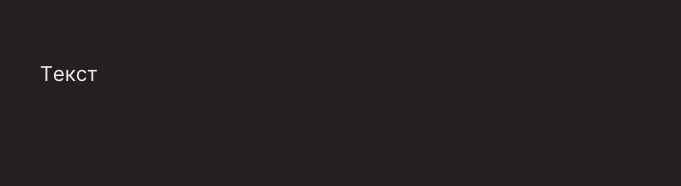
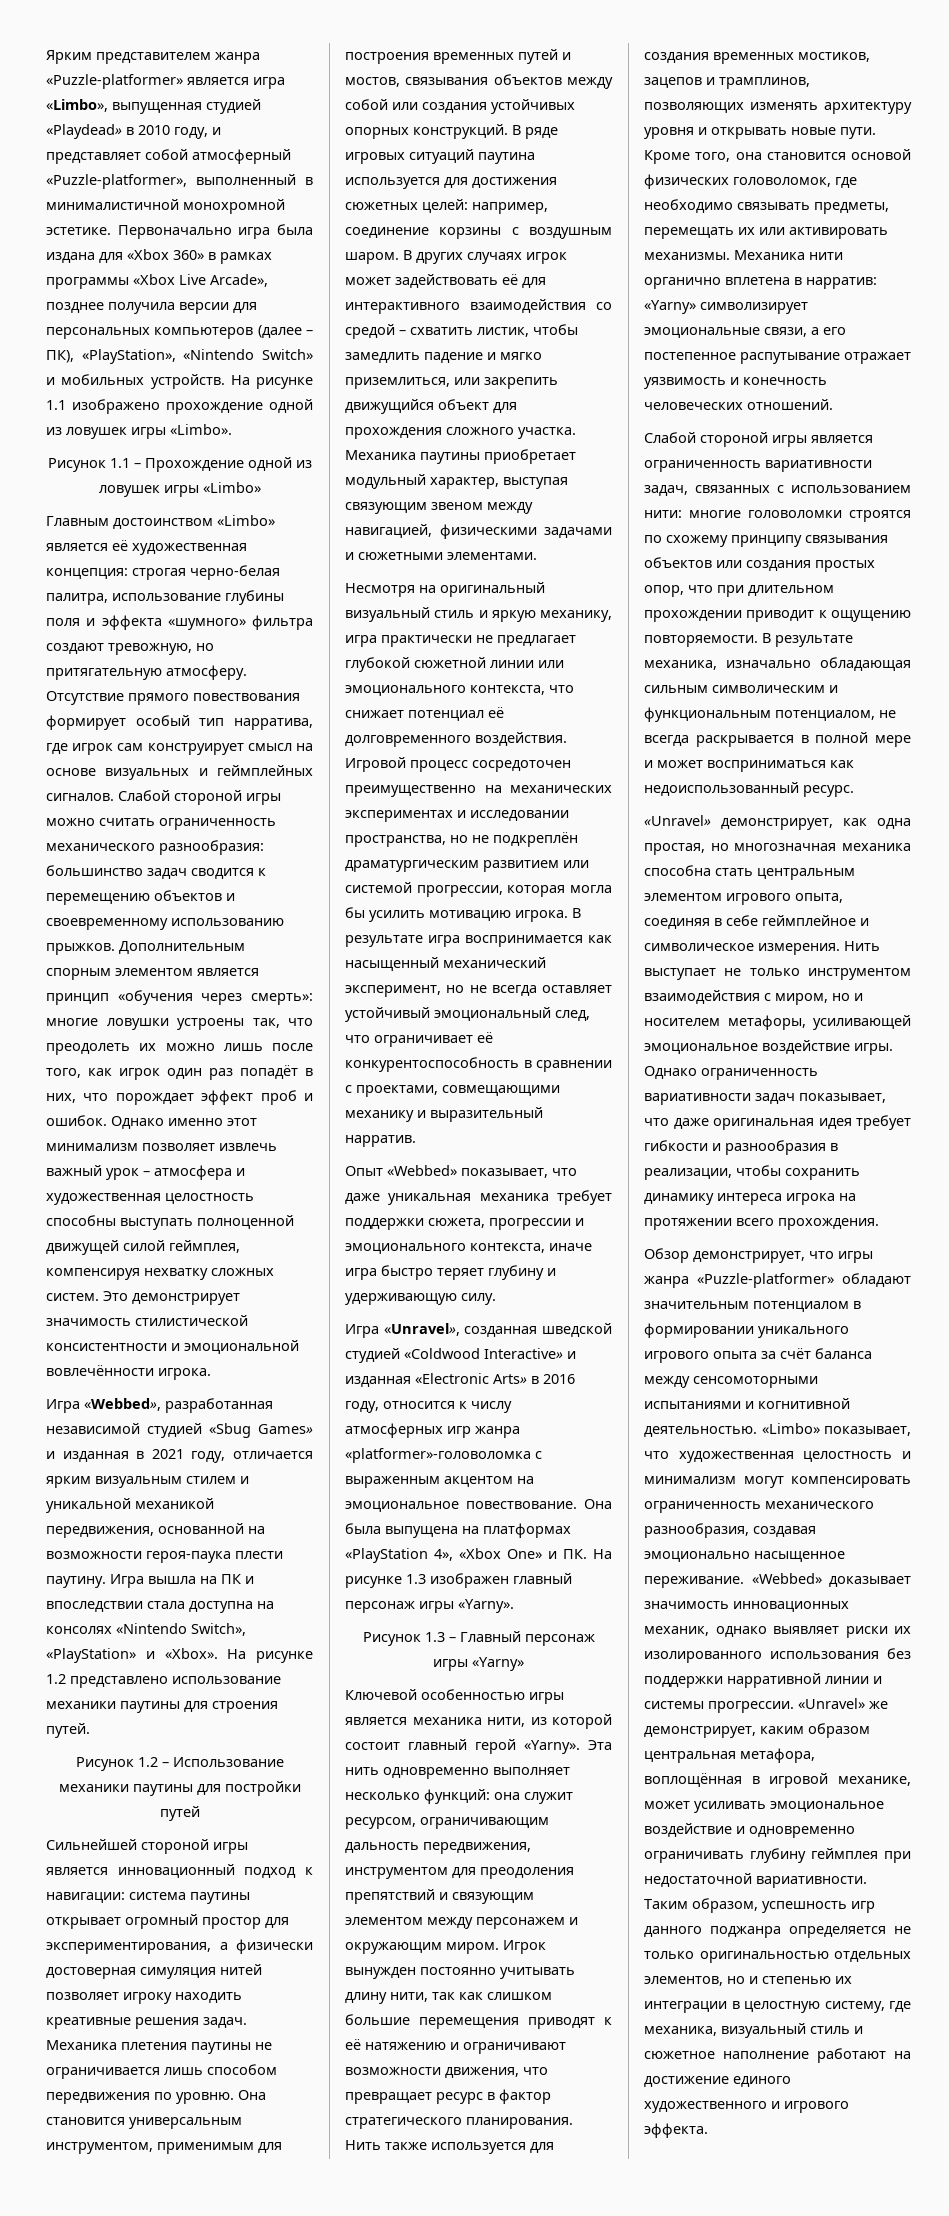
- Текст
+ Ярким представителем жанра «Puzzle-platformer» является игра «Limbo», выпущенная студией «Playdead» в 2010 году, и представляет собой атмосферный «Puzzle-platformer», выполненный в минималистичной монохромной эстетике. Первоначально игра была издана для «Xbox 360» в рамках программы «Xbox Live Arcade», позднее получила версии для персональных компьютеров (далее – ПК), «PlayStation», «Nintendo Switch» и мобильных устройств. На рисунке 1.1 изображено прохождение одной из ловушек игры «Limbo».
+ Рисунок 1.1 – Прохождение одной из ловушек игры «Limbo»
+ Главным достоинством «Limbo» является её художественная концепция: строгая черно-белая палитра, использование глубины поля и эффекта «шумного» фильтра создают тревожную, но притягательную атмосферу. Отсутствие прямого повествования формирует особый тип нарратива, где игрок сам конструирует смысл на основе визуальных и геймплейных сигналов. Слабой стороной игры можно считать ограниченность механического разнообразия: большинство задач сводится к перемещению объектов и своевременному использованию прыжков. Дополнительным спорным элементом является принцип «обучения через смерть»: многие ловушки устроены так, что преодолеть их можно лишь после того, как игрок один раз попадёт в них, что порождает эффект проб и ошибок. Однако именно этот минимализм позволяет извлечь важный урок – атмосфера и художественная целостность способны выступать полноценной движущей силой геймплея, компенсируя нехватку сложных систем. Это демонстрирует значимость стилистической консистентности и эмоциональной вовлечённости игрока.
+ Игра «Webbed», разработанная независимой студией «Sbug Games» и изданная в 2021 году, отличается ярким визуальным стилем и уникальной механикой передвижения, основанной на возможности героя-паука плести паутину. Игра вышла на ПК и впоследствии стала доступна на консолях «Nintendo Switch», «PlayStation» и «Xbox». На рисунке 1.2 представлено использование механики паутины для строения путей.
+ Рисунок 1.2 – Использование механики паутины для постройки путей
+ Сильнейшей стороной игры является инновационный подход к навигации: система паутины открывает огромный простор для экспериментирования, а физически достоверная симуляция нитей позволяет игроку находить креативные решения задач. Механика плетения паутины не ограничивается лишь способом передвижения по уровню. Она становится универсальным инструментом, применимым для построения временных путей и мостов, связывания объектов между собой или создания устойчивых опорных конструкций. В ряде игровых ситуаций паутина используется для достижения сюжетных целей: например, соединение корзины с воздушным шаром. В других случаях игрок может задействовать её для интерактивного взаимодействия со средой – схватить листик, чтобы замедлить падение и мягко приземлиться, или закрепить движущийся объект для прохождения сложного участка. Механика паутины приобретает модульный характер, выступая связующим звеном между навигацией, физическими задачами и сюжетными элементами.
+ Несмотря на оригинальный визуальный стиль и яркую механику, игра практически не предлагает глубокой сюжетной линии или эмоционального контекста, что снижает потенциал её долговременного воздействия. Игровой процесс сосредоточен преимущественно на механических экспериментах и исследовании пространства, но не подкреплён драматургическим развитием или системой прогрессии, которая могла бы усилить мотивацию игрока. В результате игра воспринимается как насыщенный механический эксперимент, но не всегда оставляет устойчивый эмоциональный след, что ограничивает её конкурентоспособность в сравнении с проектами, совмещающими механику и выразительный нарратив.
+ Опыт «Webbed» показывает, что даже уникальная механика требует поддержки сюжета, прогрессии и эмоционального контекста, иначе игра быстро теряет глубину и удерживающую силу.
+ Игра «Unravel», созданная шведской студией «Coldwood Interactive» и изданная «Electronic Arts» в 2016 году, относится к числу атмосферных игр жанра «platformer»-головоломка с выраженным акцентом на эмоциональное повествование. Она была выпущена на платформах «PlayStation 4», «Xbox One» и ПК. На рисунке 1.3 изображен главный персонаж игры «Yarny».
+ Рисунок 1.3 – Главный персонаж игры «Yarny»
+ Ключевой особенностью игры является механика нити, из которой состоит главный герой «Yarny». Эта нить одновременно выполняет несколько функций: она служит ресурсом, ограничивающим дальность передвижения, инструментом для преодоления препятствий и связующим элементом между персонажем и окружающим миром. Игрок вынужден постоянно учитывать длину нити, так как слишком большие перемещения приводят к её натяжению и ограничивают возможности движения, что превращает ресурс в фактор стратегического планирования. Нить также используется для создания временных мостиков, зацепов и трамплинов, позволяющих изменять архитектуру уровня и открывать новые пути. Кроме того, она становится основой физических головоломок, где необходимо связывать предметы, перемещать их или активировать механизмы. Механика нити органично вплетена в нарратив: «Yarny» символизирует эмоциональные связи, а его постепенное распутывание отражает уязвимость и конечность человеческих отношений.
+ Слабой стороной игры является ограниченность вариативности задач, связанных с использованием нити: многие головоломки строятся по схожему принципу связывания объектов или создания простых опор, что при длительном прохождении приводит к ощущению повторяемости. В результате механика, изначально обладающая сильным символическим и функциональным потенциалом, не всегда раскрывается в полной мере и может восприниматься как недоиспользованный ресурс.
+ «Unravel» демонстрирует, как одна простая, но многозначная механика способна стать центральным элементом игрового опыта, соединяя в себе геймплейное и символическое измерения. Нить выступает не только инструментом взаимодействия с миром, но и носителем метафоры, усиливающей эмоциональное воздействие игры. Однако ограниченность вариативности задач показывает, что даже оригинальная идея требует гибкости и разнообразия в реализации, чтобы сохранить динамику интереса игрока на протяжении всего прохождения.
+ Обзор демонстрирует, что игры жанра «Puzzle-platformer» обладают значительным потенциалом в формировании уникального игрового опыта за счёт баланса между сенсомоторными испытаниями и когнитивной деятельностью. «Limbo» показывает, что художественная целостность и минимализм могут компенсировать ограниченность механического разнообразия, создавая эмоционально насыщенное переживание. «Webbed» доказывает значимость инновационных механик, однако выявляет риски их изолированного использования без поддержки нарративной линии и системы прогрессии. «Unravel» же демонстрирует, каким образом центральная метафора, воплощённая в игровой механике, может усиливать эмоциональное воздействие и одновременно ограничивать глубину геймплея при недостаточной вариативности. Таким образом, успешность игр данного поджанра определяется не только оригинальностью отдельных элементов, но и степенью их интеграции в целостную систему, где механика, визуальный стиль и сюжетное наполнение работают на достижение единого художественного и игрового эффекта.

